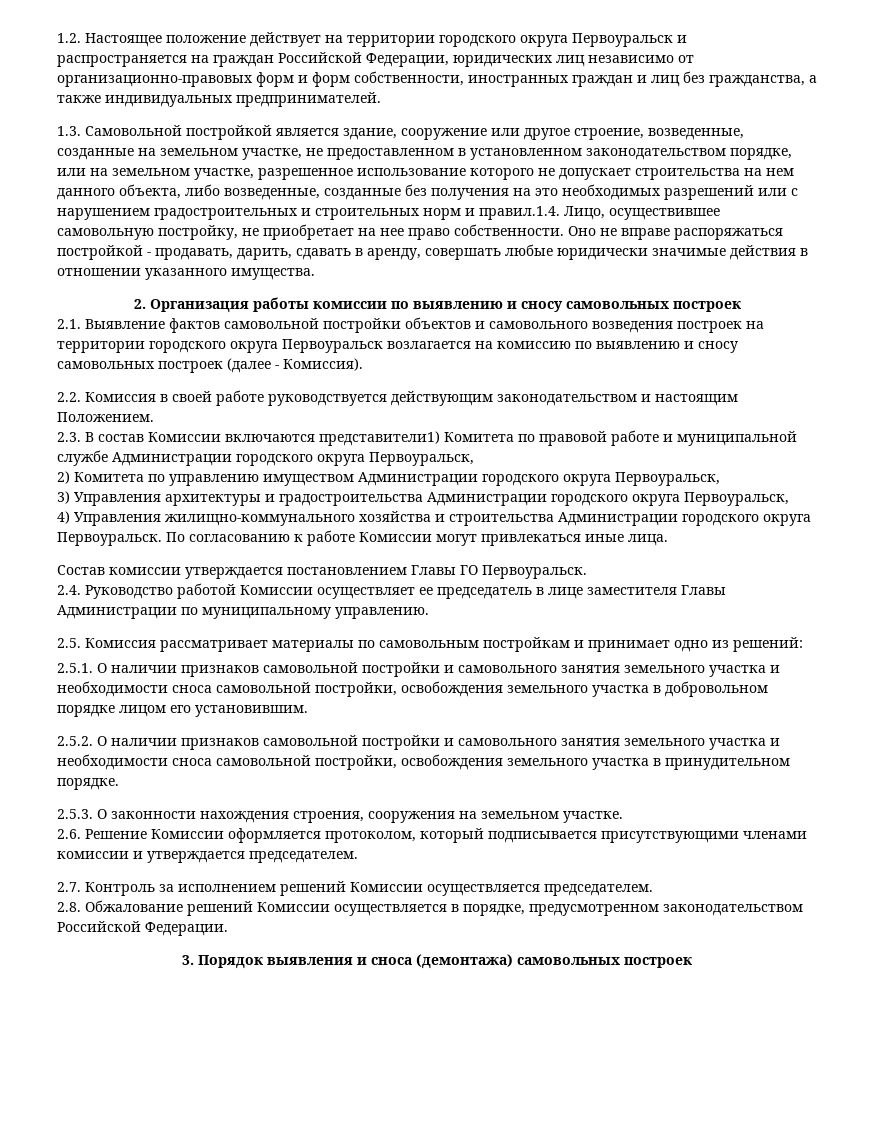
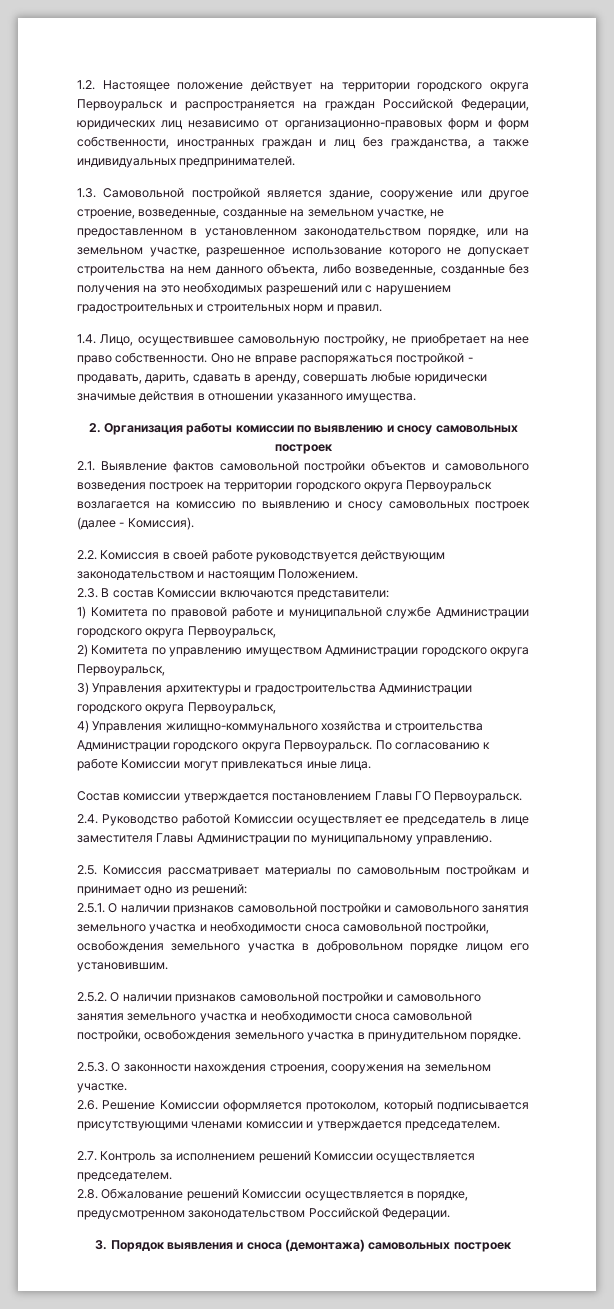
- 1.3. Самовольной постройкой является здание, сооружение или другое строение, возведенные, созданные на земельном участке, не предоставленном в установленном законодательством порядке, или на земельном участке, разрешенное использование которого не допускает строительства на нем данного объекта, либо возведенные, созданные без получения на это необходимых разрешений или с нарушением градостроительных и строительных норм и правил.1.4. Лицо, осуществившее самовольную постройку, не приобретает на нее право собственности.
+ 1.3. Самовольной постройкой является здание, сооружение или другое строение, возведенные, созданные на земельном участке, не предоставленном в установленном законодательством порядке, или на земельном участке, разрешенное использование которого не допускает строительства на нем данного объекта, либо возведенные, созданные без получения на это необходимых разрешений или с нарушением градостроительных и строительных норм и правил.
+ 1.4. Лицо, осуществившее самовольную постройку, не приобретает на нее право собственности.
- 2.3. В состав Комиссии включаются представители1) Комитета по правовой работе и муниципальной службе Администрации городского округа Первоуральск,
+ 2.3. В состав Комиссии включаются представители:
+ 1) Комитета по правовой работе и муниципальной службе Администрации городского округа Первоуральск,

